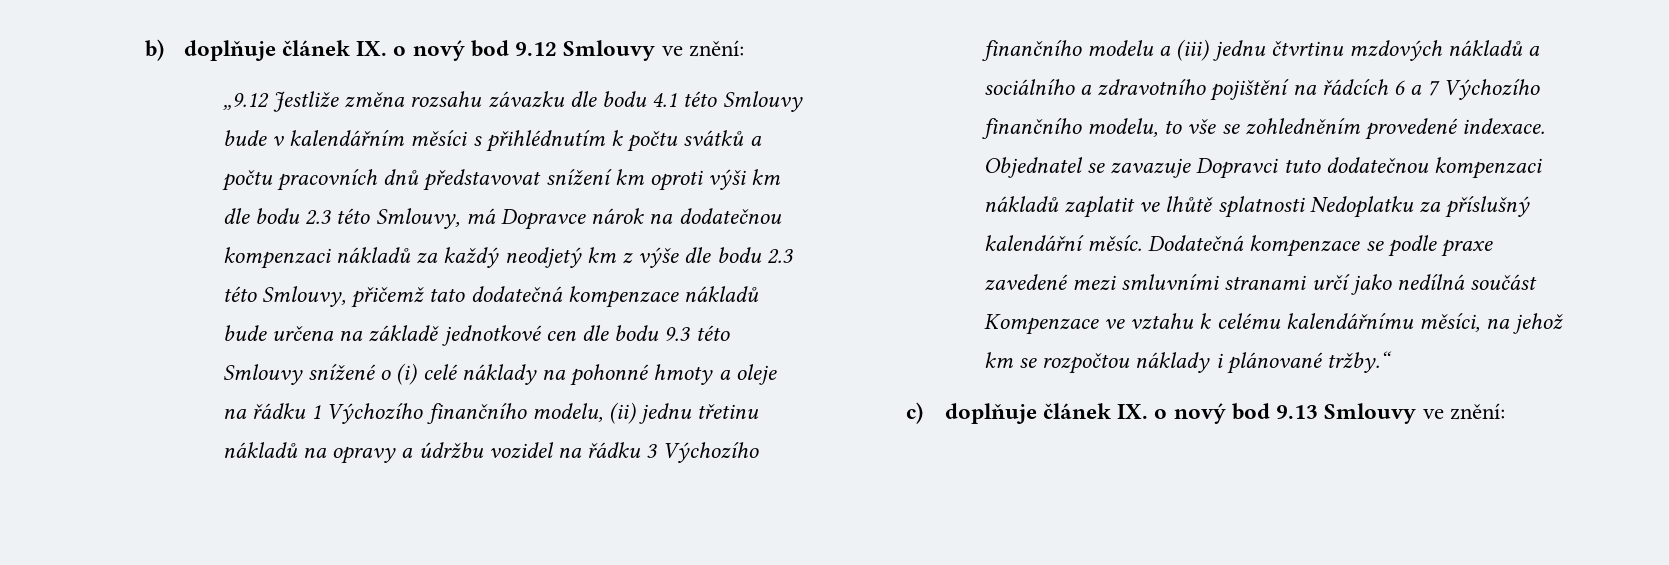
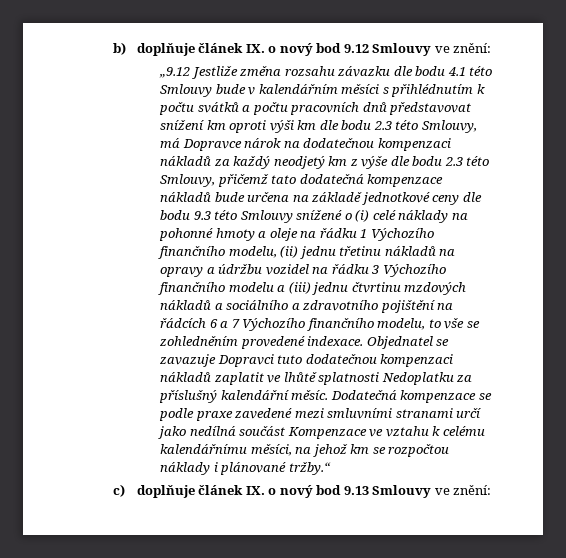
- „9.12 Jestliže změna rozsahu závazku dle bodu 4.1 této Smlouvy bude v kalendářním měsíci s přihlédnutím k počtu svátků a počtu pracovních dnů představovat snížení km oproti výši km dle bodu 2.3 této Smlouvy, má Dopravce nárok na dodatečnou kompenzaci nákladů za každý neodjetý km z výše dle bodu 2.3 této Smlouvy, přičemž tato dodatečná kompenzace nákladů bude určena na základě jednotkové cen dle bodu 9.3 této Smlouvy snížené o (i) celé náklady na pohonné hmoty a oleje na řádku 1 Výchozího finančního modelu, (ii) jednu třetinu nákladů na opravy a údržbu vozidel na řádku 3 Výchozího finančního modelu a (iii) jednu čtvrtinu mzdových nákladů a sociálního a zdravotního pojištění na řádcích 6 a 7 Výchozího finančního modelu, to vše se zohledněním provedené indexace.
+ „9.12 Jestliže změna rozsahu závazku dle bodu 4.1 této Smlouvy bude v kalendářním měsíci s přihlédnutím k počtu svátků a počtu pracovních dnů představovat snížení km oproti výši km dle bodu 2.3 této Smlouvy, má Dopravce nárok na dodatečnou kompenzaci nákladů za každý neodjetý km z výše dle bodu 2.3 této Smlouvy, přičemž tato dodatečná kompenzace nákladů bude určena na základě jednotkové ceny dle bodu 9.3 této Smlouvy snížené o (i) celé náklady na pohonné hmoty a oleje na řádku 1 Výchozího finančního modelu, (ii) jednu třetinu nákladů na opravy a údržbu vozidel na řádku 3 Výchozího finančního modelu a (iii) jednu čtvrtinu mzdových nákladů a sociálního a zdravotního pojištění na řádcích 6 a 7 Výchozího finančního modelu, to vše se zohledněním provedené indexace.

